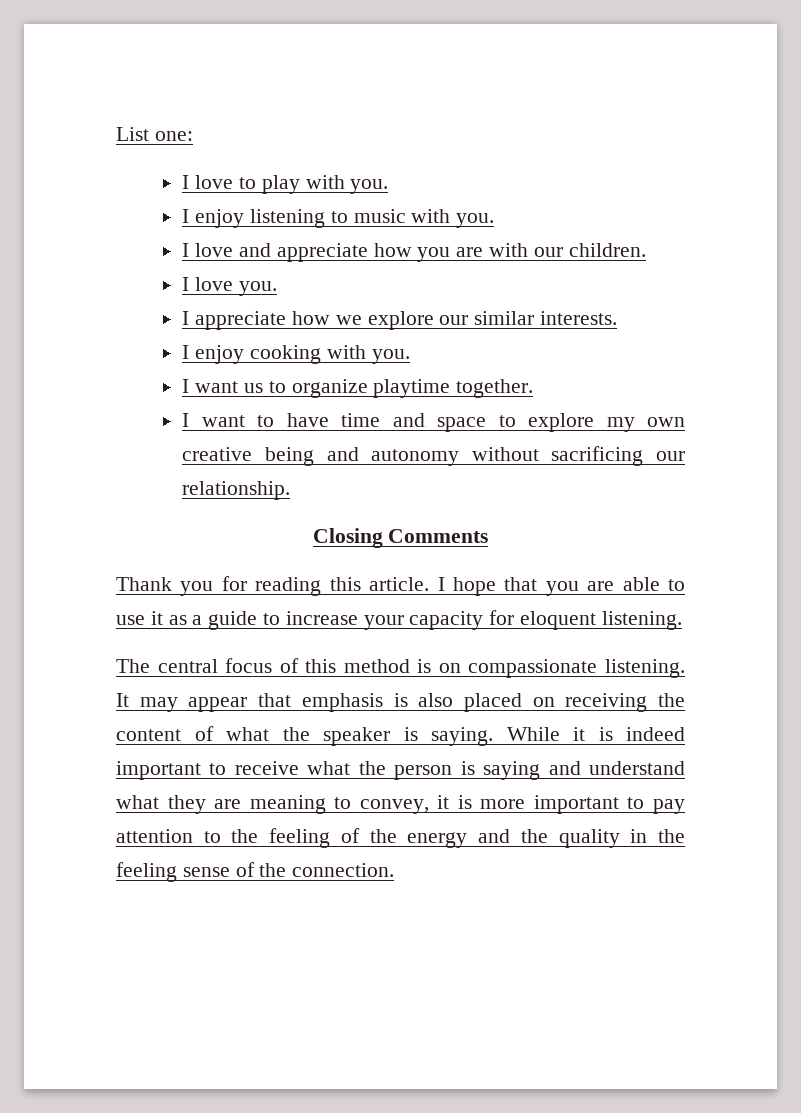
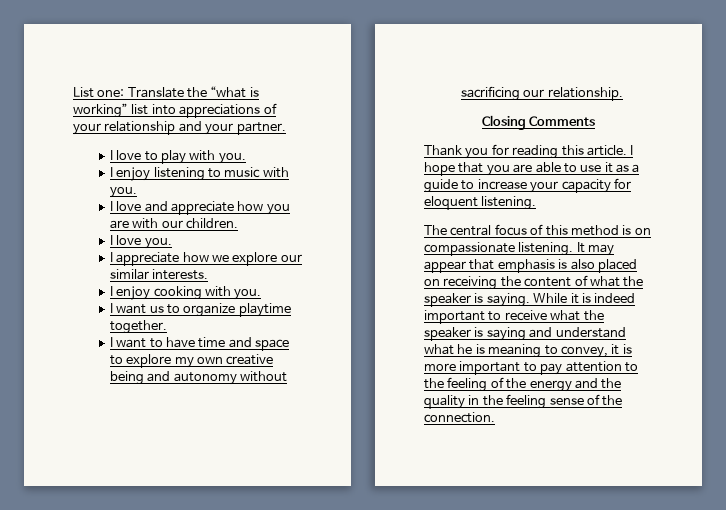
- List one:
+ List one: Translate the “what is working” list into appreciations of your relationship and your partner.
- While it is indeed important to receive what the person is saying and understand what they are meaning to convey, it is more important to pay attention to the feeling of the energy and the quality in the feeling sense of the connection.
+ While it is indeed important to receive what the speaker is saying and understand what he is meaning to convey, it is more important to pay attention to the feeling of the energy and the quality in the feeling sense of the connection.

